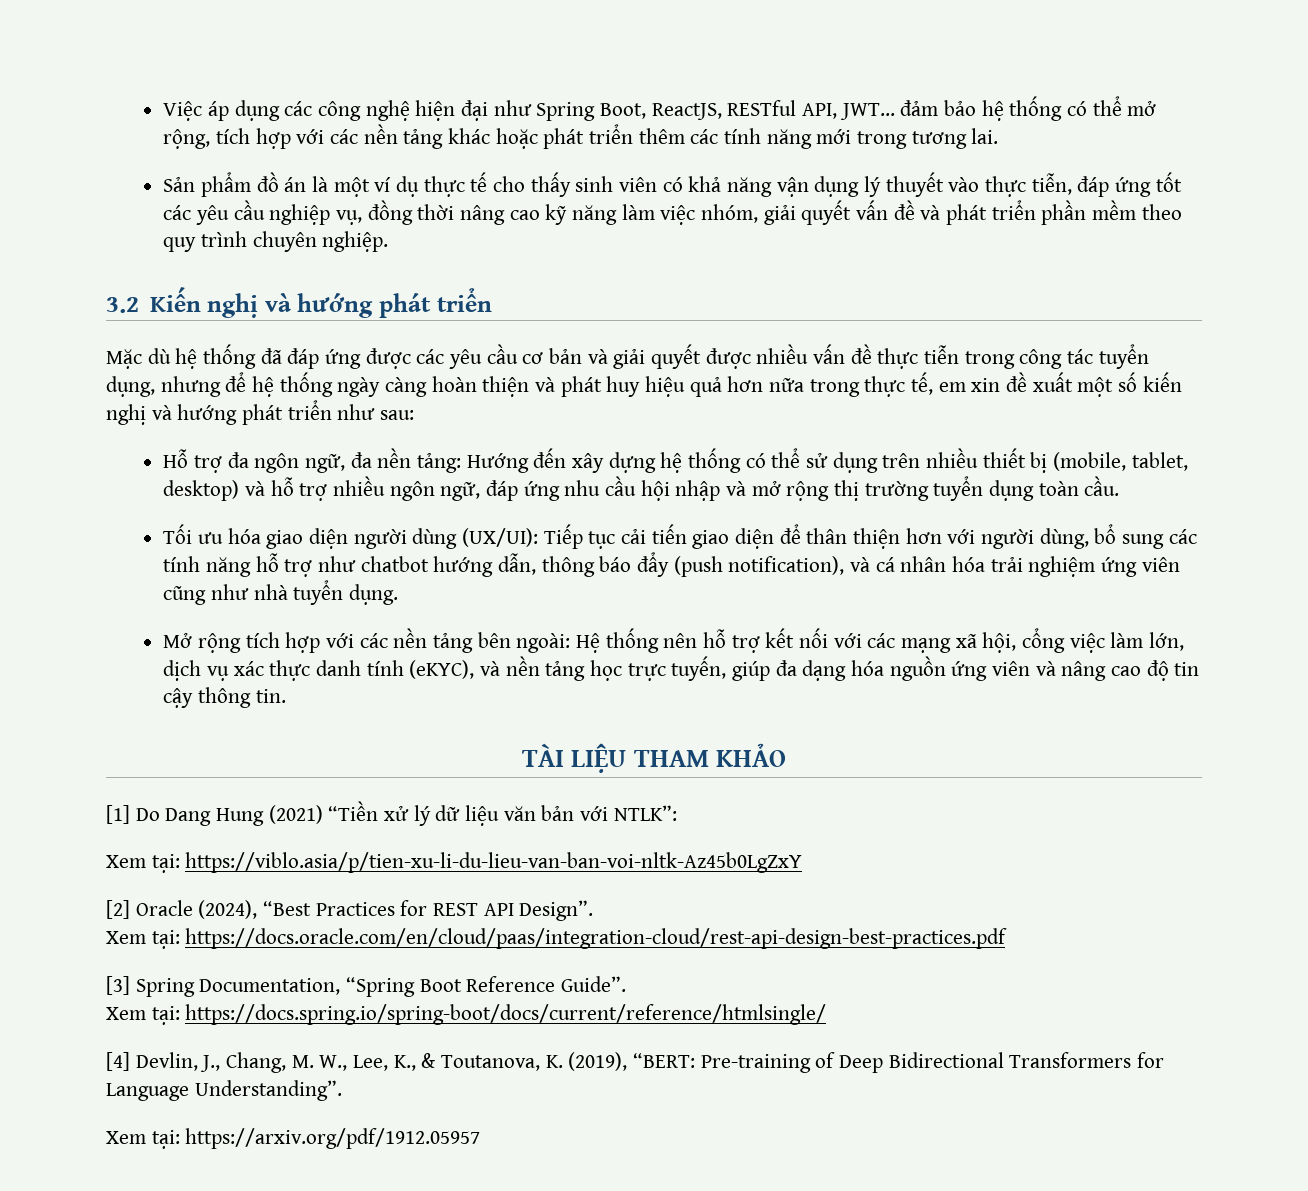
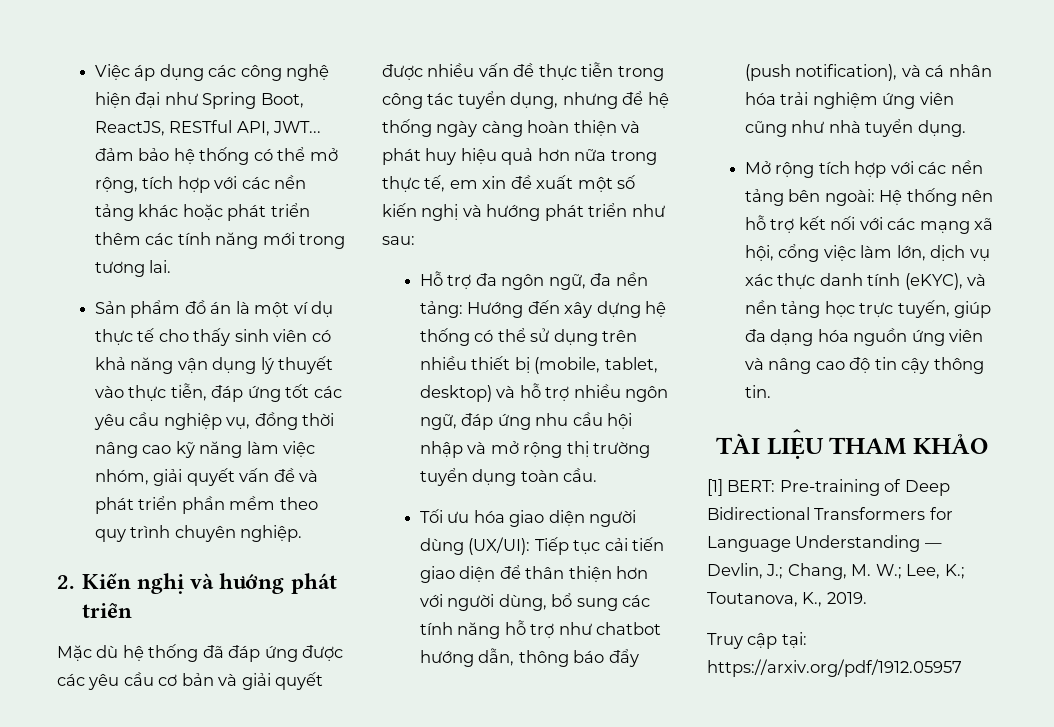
- 3.2 Kiến nghị và hướng phát triển
+ 2. Kiến nghị và hướng phát triển
- [1] Do Dang Hung (2021) “Tiền xử lý dữ liệu văn bản với NTLK”:
- Xem tại: https://viblo.asia/p/tien-xu-li-du-lieu-van-ban-voi-nltk-Az45b0LgZxY
- [2] Oracle (2024), “Best Practices for REST API Design”.
- Xem tại: https://docs.oracle.com/en/cloud/paas/integration-cloud/rest-api-design-best-practices.pdf
- [3] Spring Documentation, “Spring Boot Reference Guide”.
- Xem tại: https://docs.spring.io/spring-boot/docs/current/reference/htmlsingle/
- [4] Devlin, J., Chang, M. W., Lee, K., & Toutanova, K. (2019), “BERT: Pre-training of Deep Bidirectional Transformers for Language Understanding”.
- Xem tại: https://arxiv.org/pdf/1912.05957
+ [1] BERT: Pre-training of Deep Bidirectional Transformers for Language Understanding — Devlin, J.; Chang, M. W.; Lee, K.; Toutanova, K., 2019.
+ Truy cập tại: https://arxiv.org/pdf/1912.05957

